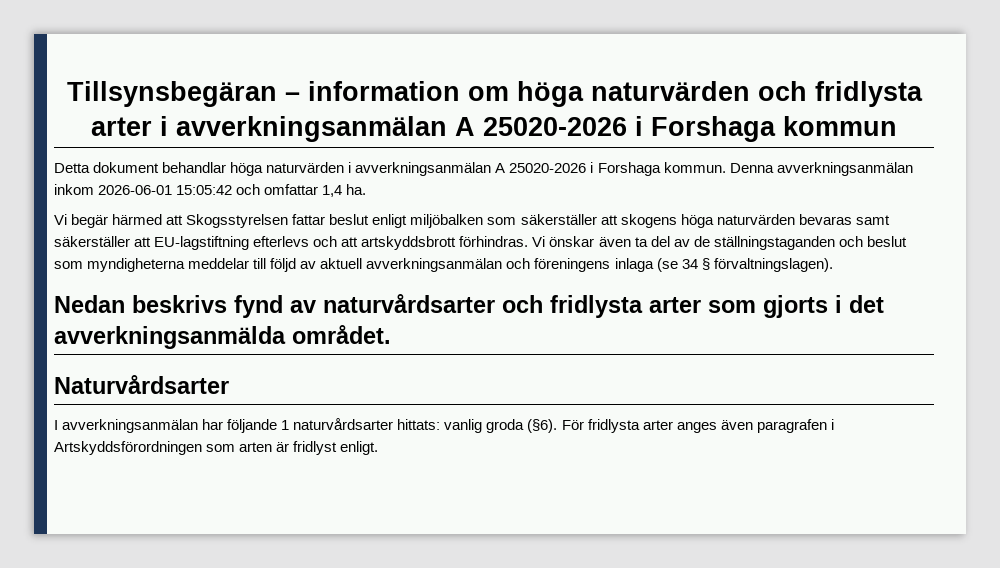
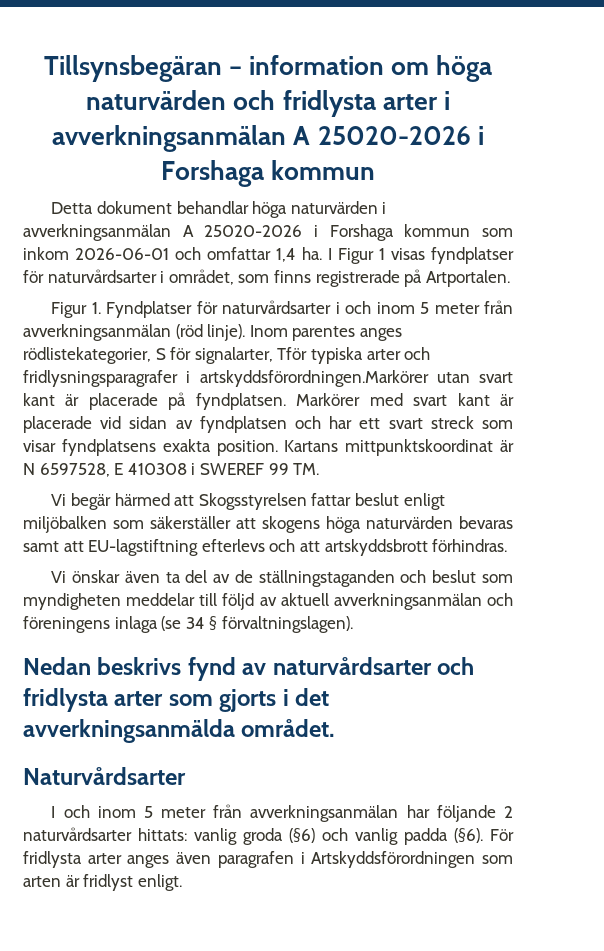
- Detta dokument behandlar höga naturvärden i avverkningsanmälan A 25020-2026 i Forshaga kommun. Denna avverkningsanmälan inkom 2026-06-01 15:05:42 och omfattar 1,4 ha.
+ Detta dokument behandlar höga naturvärden i avverkningsanmälan A 25020-2026 i Forshaga kommun som inkom 2026-06-01 och omfattar 1,4 ha. I Figur 1 visas fyndplatser för naturvårdsarter i området, som finns registrerade på Artportalen.
+ Figur 1. Fyndplatser för naturvårdsarter i och inom 5 meter från avverkningsanmälan (röd linje). Inom parentes anges rödlistekategorier, S för signalarter, Tför typiska arter och fridlysningsparagrafer i artskyddsförordningen.Markörer utan svart kant är placerade på fyndplatsen. Markörer med svart kant är placerade vid sidan av fyndplatsen och har ett svart streck som visar fyndplatsens exakta position. Kartans mittpunktskoordinat är N 6597528, E 410308 i SWEREF 99 TM.
- Vi begär härmed att Skogsstyrelsen fattar beslut enligt miljöbalken som säkerställer att skogens höga naturvärden bevaras samt säkerställer att EU-lagstiftning efterlevs och att artskyddsbrott förhindras. Vi önskar även ta del av de ställningstaganden och beslut som myndigheterna meddelar till följd av aktuell avverkningsanmälan och föreningens inlaga (se 34 § förvaltningslagen).
+ Vi begär härmed att Skogsstyrelsen fattar beslut enligt miljöbalken som säkerställer att skogens höga naturvärden bevaras samt att EU-lagstiftning efterlevs och att artskyddsbrott förhindras.
+ Vi önskar även ta del av de ställningstaganden och beslut som myndigheten meddelar till följd av aktuell avverkningsanmälan och föreningens inlaga (se 34 § förvaltningslagen).
- I avverkningsanmälan har följande 1 naturvårdsarter hittats: vanlig groda (§6).
+ I och inom 5 meter från avverkningsanmälan har följande 2 naturvårdsarter hittats: vanlig groda (§6) och vanlig padda (§6).

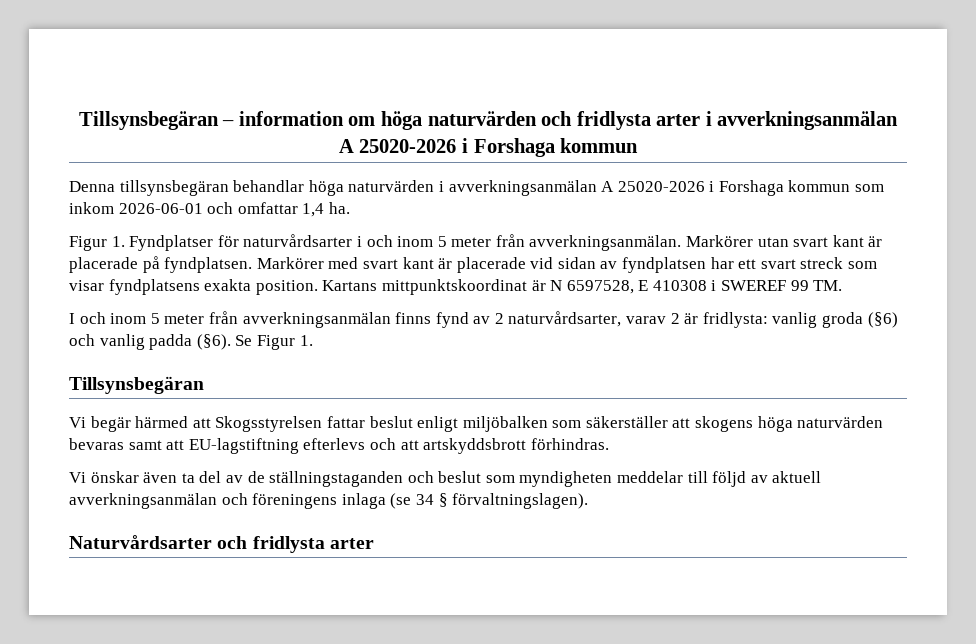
- Detta dokument behandlar höga naturvärden i avverkningsanmälan A 25020-2026 i Forshaga kommun som inkom 2026-06-01 och omfattar 1,4 ha. I Figur 1 visas fyndplatser för naturvårdsarter i området, som finns registrerade på Artportalen.
+ Denna tillsynsbegäran behandlar höga naturvärden i avverkningsanmälan A 25020-2026 i Forshaga kommun som inkom 2026-06-01 och omfattar 1,4 ha.
- Figur 1. Fyndplatser för naturvårdsarter i och inom 5 meter från avverkningsanmälan (röd linje). Inom parentes anges rödlistekategorier, S för signalarter, Tför typiska arter och fridlysningsparagrafer i artskyddsförordningen.Markörer utan svart kant är placerade på fyndplatsen.
+ Figur 1. Fyndplatser för naturvårdsarter i och inom 5 meter från avverkningsanmälan. Markörer utan svart kant är placerade på fyndplatsen.
- Markörer med svart kant är placerade vid sidan av fyndplatsen och har ett svart streck som visar fyndplatsens exakta position.
+ Markörer med svart kant är placerade vid sidan av fyndplatsen har ett svart streck som visar fyndplatsens exakta position.
+ I och inom 5 meter från avverkningsanmälan finns fynd av 2 naturvårdsarter, varav 2 är fridlysta: vanlig groda (§6) och vanlig padda (§6). Se Figur 1.
+ Tillsynsbegäran
- Nedan beskrivs fynd av naturvårdsarter och fridlysta arter som gjorts i det avverkningsanmälda området.
- Naturvårdsarter
- I och inom 5 meter från avverkningsanmälan har följande 2 naturvårdsarter hittats: vanlig groda (§6) och vanlig padda (§6). För fridlysta arter anges även paragrafen i Artskyddsförordningen som arten är fridlyst enligt.
+ Naturvårdsarter och fridlysta arter

